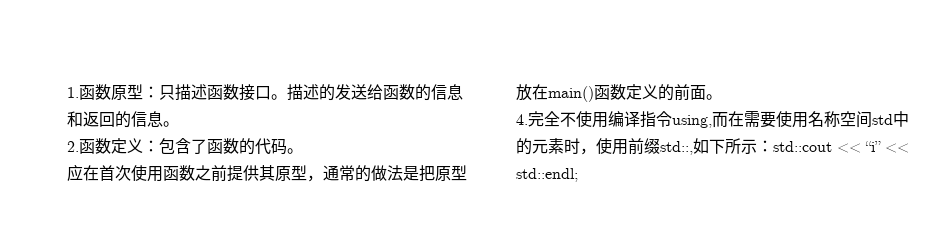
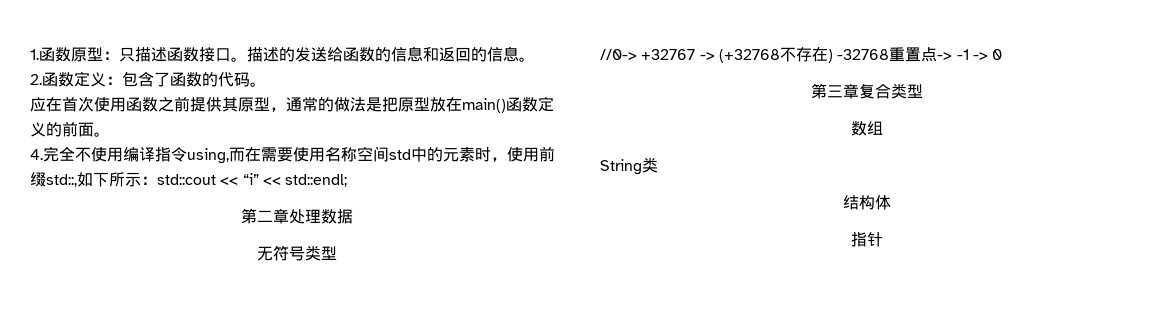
+ 第二章处理数据
+ 无符号类型
+ //0-> +32767 -> (+32768不存在) -32768重置点-> -1 -> 0
+ 第三章复合类型
+ 数组
+ String类
+ 结构体
+ 指针

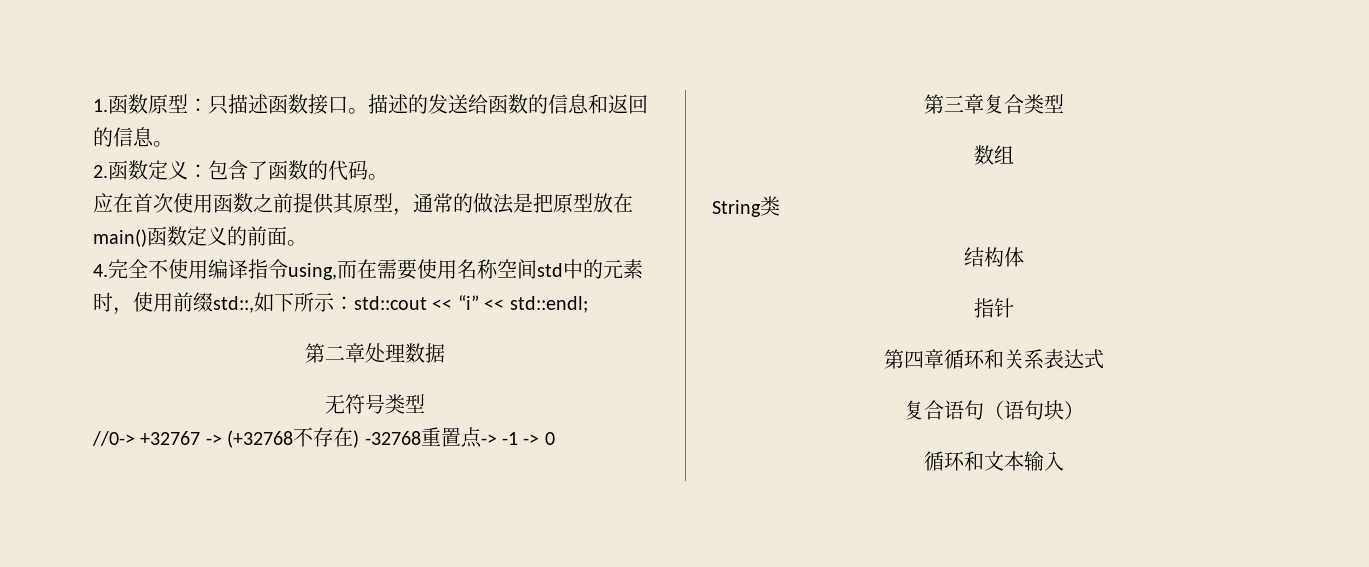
+ 第四章循环和关系表达式
+ 复合语句（语句块）
+ 循环和文本输入

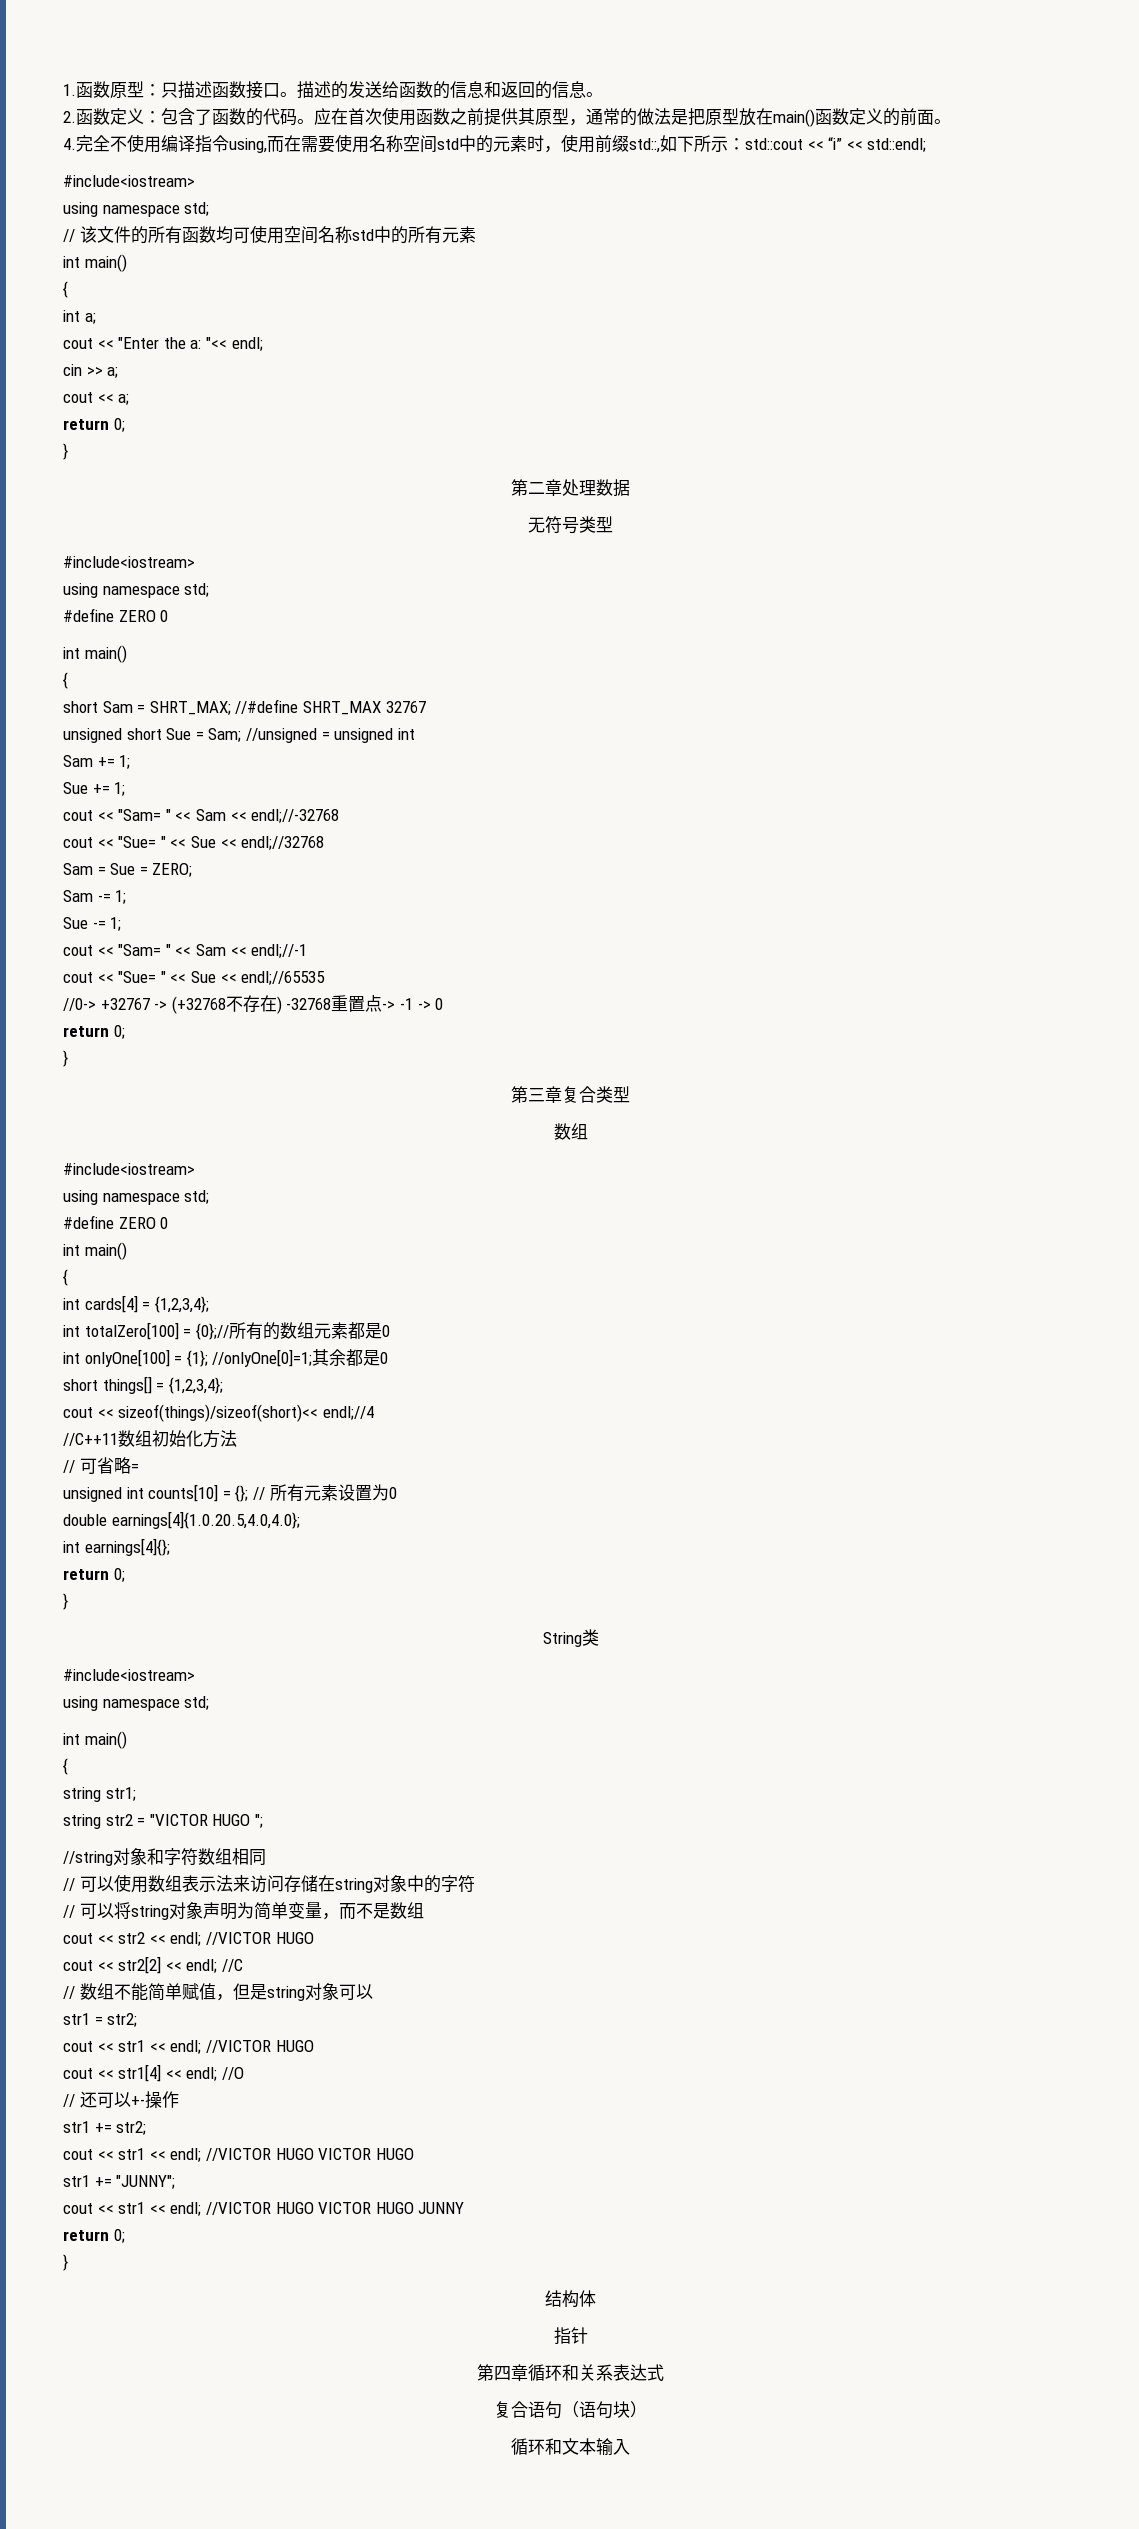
- 2.函数定义：包含了函数的代码。
- 应在首次使用函数之前提供其原型，通常的做法是把原型放在main()函数定义的前面。
+ 2.函数定义：包含了函数的代码。应在首次使用函数之前提供其原型，通常的做法是把原型放在main()函数定义的前面。
  4.完全不使用编译指令using,而在需要使用名称空间std中的元素时，使用前缀std::,如下所示：std::cout << “i” << std::endl;
+ #include<iostream>
+ using namespace std;
+ // 该文件的所有函数均可使用空间名称std中的所有元素
+ int main()
+ {
+ int a;
+ cout << "Enter the a: "<< endl;
+ cin >> a;
+ cout << a;
+ return 0;
+ }
  无符号类型
+ #include<iostream>
+ using namespace std;
+ #define ZERO 0
+ int main()
+ {
+ short Sam = SHRT_MAX; //#define SHRT_MAX 32767
+ unsigned short Sue = Sam; //unsigned = unsigned int
+ Sam += 1;
+ Sue += 1;
+ cout << "Sam= " << Sam << endl;//-32768
+ cout << "Sue= " << Sue << endl;//32768
+ Sam = Sue = ZERO;
+ Sam -= 1;
+ Sue -= 1;
+ cout << "Sam= " << Sam << endl;//-1
+ cout << "Sue= " << Sue << endl;//65535
  //0-> +32767 -> (+32768不存在) -32768重置点-> -1 -> 0
+ return 0;
+ }
  第三章复合类型
  数组
+ #include<iostream>
+ using namespace std;
+ #define ZERO 0
+ int main()
+ {
+ int cards[4] = {1,2,3,4};
+ int totalZero[100] = {0};//所有的数组元素都是0
+ int onlyOne[100] = {1}; //onlyOne[0]=1;其余都是0
+ short things[] = {1,2,3,4};
+ cout << sizeof(things)/sizeof(short)<< endl;//4
+ //C++11数组初始化方法
+ // 可省略=
+ unsigned int counts[10] = {}; // 所有元素设置为0
+ double earnings[4]{1.0.20.5,4.0,4.0};
+ int earnings[4]{};
+ return 0;
+ }
  String类
+ #include<iostream>
+ using namespace std;
+ int main()
+ {
+ string str1;
+ string str2 = "VICTOR HUGO ";
+ //string对象和字符数组相同
+ // 可以使用数组表示法来访问存储在string对象中的字符
+ // 可以将string对象声明为简单变量，而不是数组
+ cout << str2 << endl; //VICTOR HUGO
+ cout << str2[2] << endl; //C
+ // 数组不能简单赋值，但是string对象可以
+ str1 = str2;
+ cout << str1 << endl; //VICTOR HUGO
+ cout << str1[4] << endl; //O
+ // 还可以+-操作
+ str1 += str2;
+ cout << str1 << endl; //VICTOR HUGO VICTOR HUGO
+ str1 += "JUNNY";
+ cout << str1 << endl; //VICTOR HUGO VICTOR HUGO JUNNY
+ return 0;
+ }

